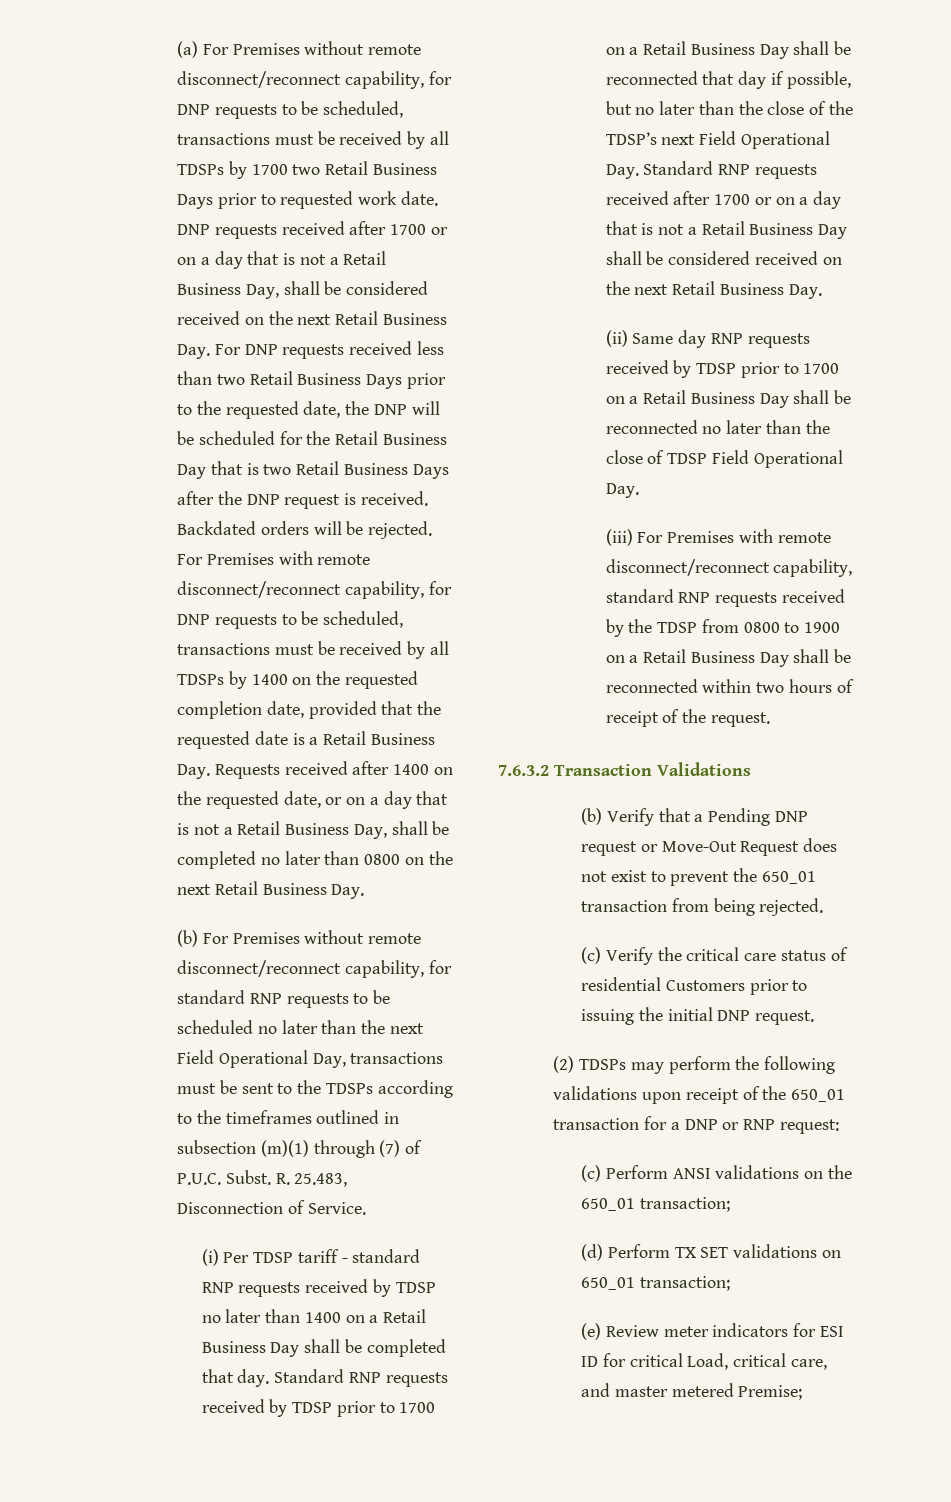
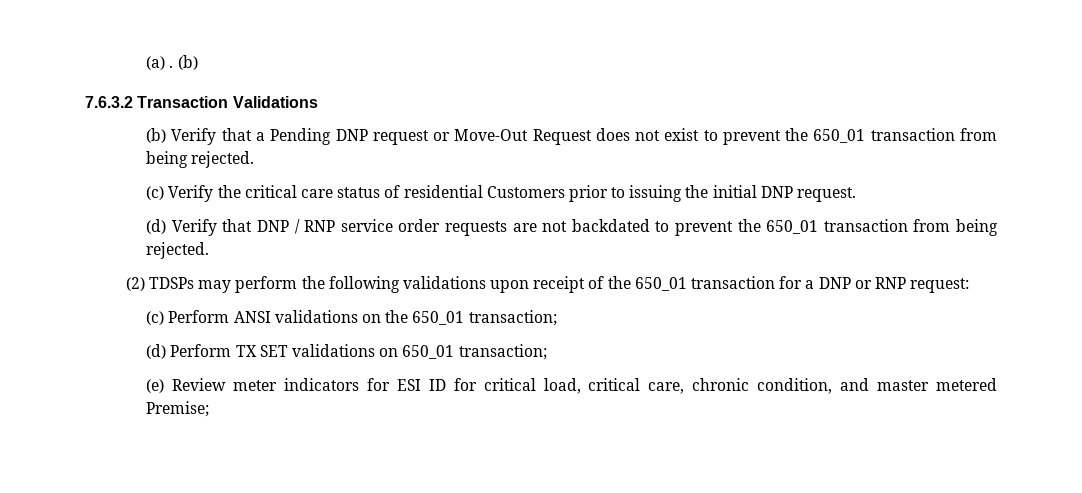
- (a) For Premises without remote disconnect/reconnect capability, for DNP requests to be scheduled, transactions must be received by all TDSPs by 1700 two Retail Business Days prior to requested work date. DNP requests received after 1700 or on a day that is not a Retail Business Day, shall be considered received on the next Retail Business Day. For DNP requests received less than two Retail Business Days prior to the requested date, the DNP will be scheduled for the Retail Business Day that is two Retail Business Days after the DNP request is received. Backdated orders will be rejected. For Premises with remote disconnect/reconnect capability, for DNP requests to be scheduled, transactions must be received by all TDSPs by 1400 on the requested completion date, provided that the requested date is a Retail Business Day. Requests received after 1400 on the requested date, or on a day that is not a Retail Business Day, shall be completed no later than 0800 on the next Retail Business Day.
- (b) For Premises without remote disconnect/reconnect capability, for standard RNP requests to be scheduled no later than the next Field Operational Day, transactions must be sent to the TDSPs according to the timeframes outlined in subsection (m)(1) through (7) of P.U.C. Subst. R. 25.483, Disconnection of Service.
- (i) Per TDSP tariff - standard RNP requests received by TDSP no later than 1400 on a Retail Business Day shall be completed that day. Standard RNP requests received by TDSP prior to 1700 on a Retail Business Day shall be reconnected that day if possible, but no later than the close of the TDSP’s next Field Operational Day. Standard RNP requests received after 1700 or on a day that is not a Retail Business Day shall be considered received on the next Retail Business Day.
- (ii) Same day RNP requests received by TDSP prior to 1700 on a Retail Business Day shall be reconnected no later than the close of TDSP Field Operational Day.
- (iii) For Premises with remote disconnect/reconnect capability, standard RNP requests received by the TDSP from 0800 to 1900 on a Retail Business Day shall be reconnected within two hours of receipt of the request.
+ (a) . (b)
+ (d) Verify that DNP / RNP service order requests are not backdated to prevent the 650_01 transaction from being rejected.
- (e) Review meter indicators for ESI ID for critical Load, critical care, and master metered Premise;
+ (e) Review meter indicators for ESI ID for critical load, critical care, chronic condition, and master metered Premise;

